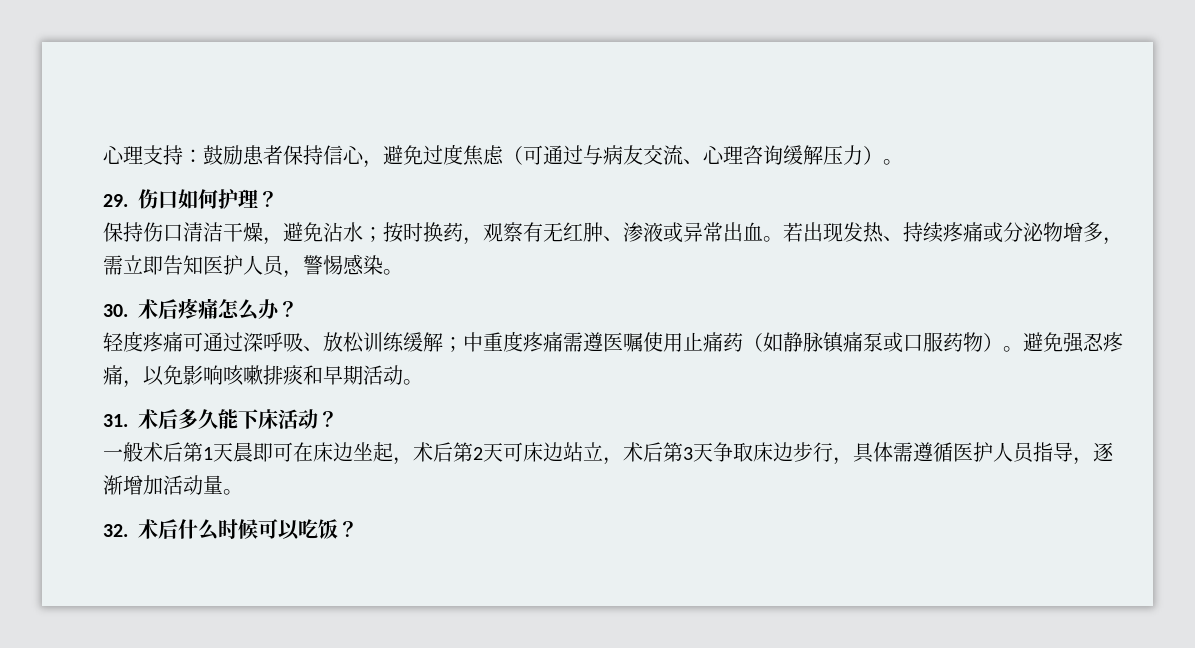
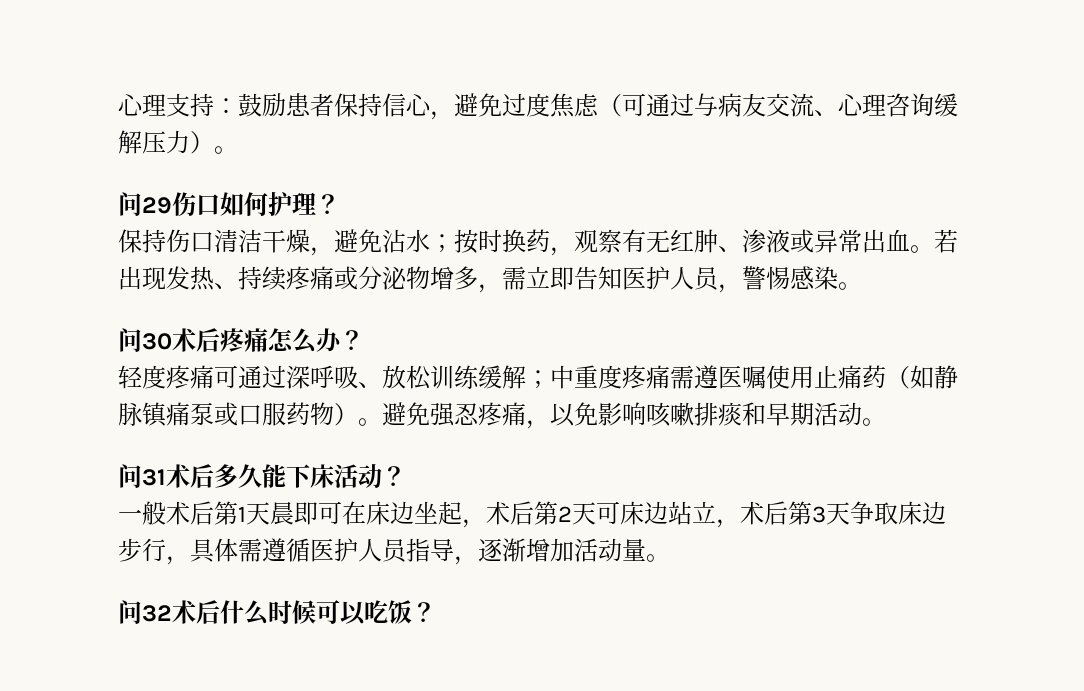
- 29.伤口如何护理？
+ 问29伤口如何护理？
- 30.术后疼痛怎么办？
+ 问30术后疼痛怎么办？
- 31.术后多久能下床活动？
+ 问31术后多久能下床活动？
- 32.术后什么时候可以吃饭？
+ 问32术后什么时候可以吃饭？

